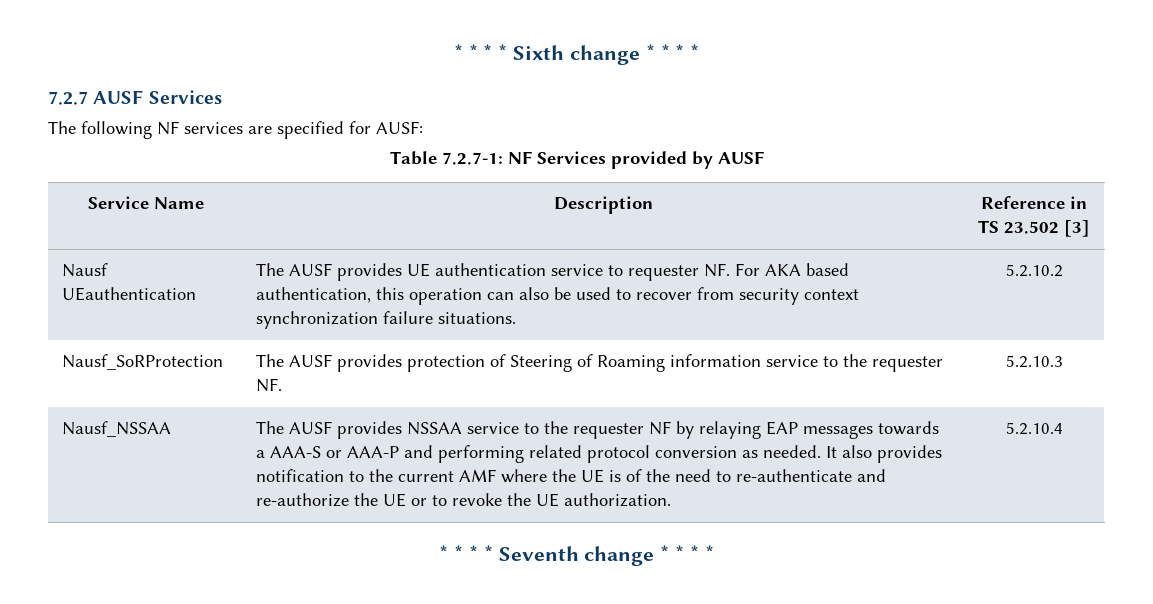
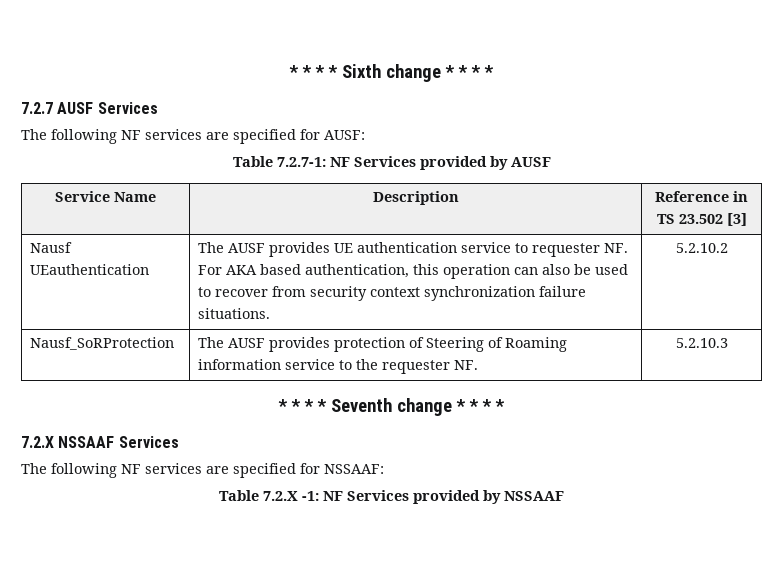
- Nausf_NSSAA | The AUSF provides NSSAA service to the requester NF by relaying EAP messages towards a AAA-S or AAA-P and performing related protocol conversion as needed. It also provides notification to the current AMF where the UE is of the need to re-authenticate and re-authorize the UE or to revoke the UE authorization. | 5.2.10.4
+ 7.2.X NSSAAF Services
+ The following NF services are specified for NSSAAF:
+ Table 7.2.X -1: NF Services provided by NSSAAF

